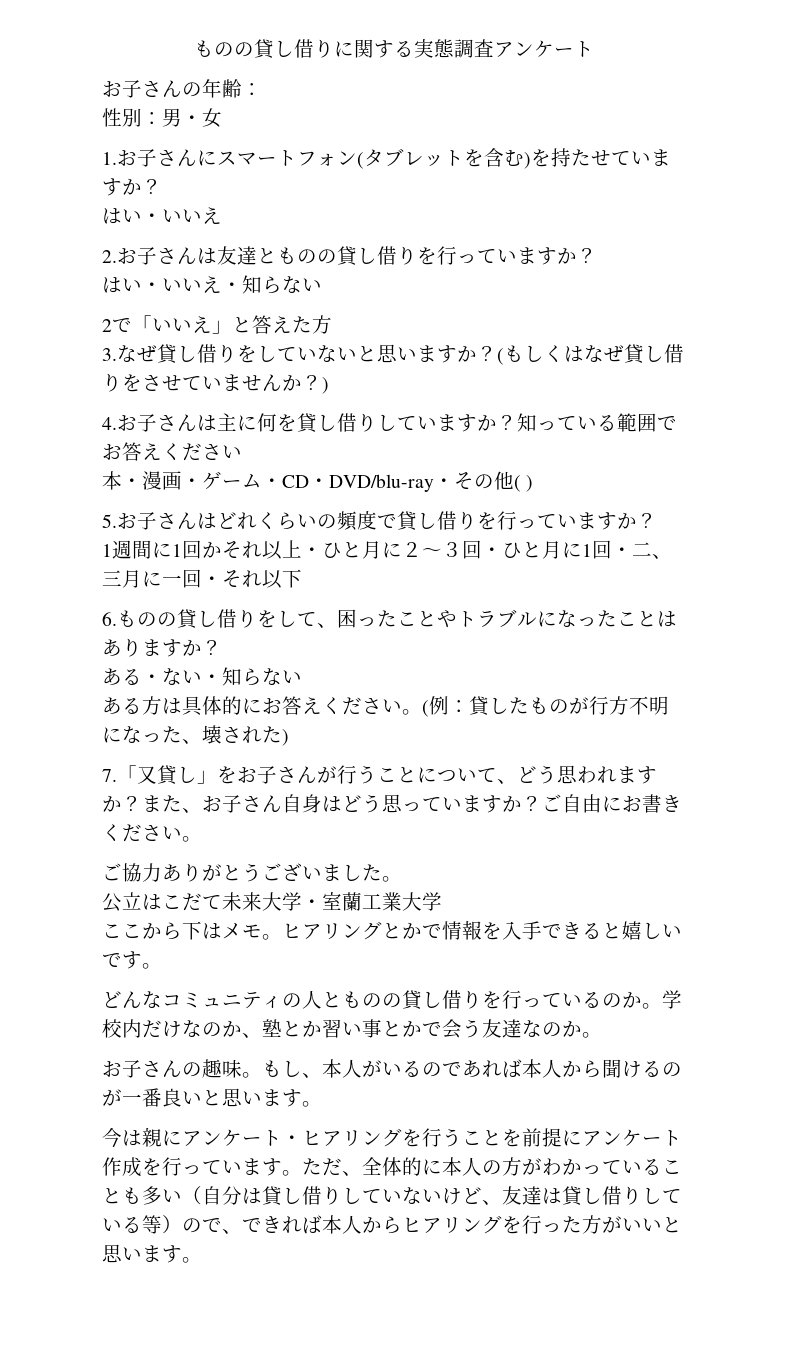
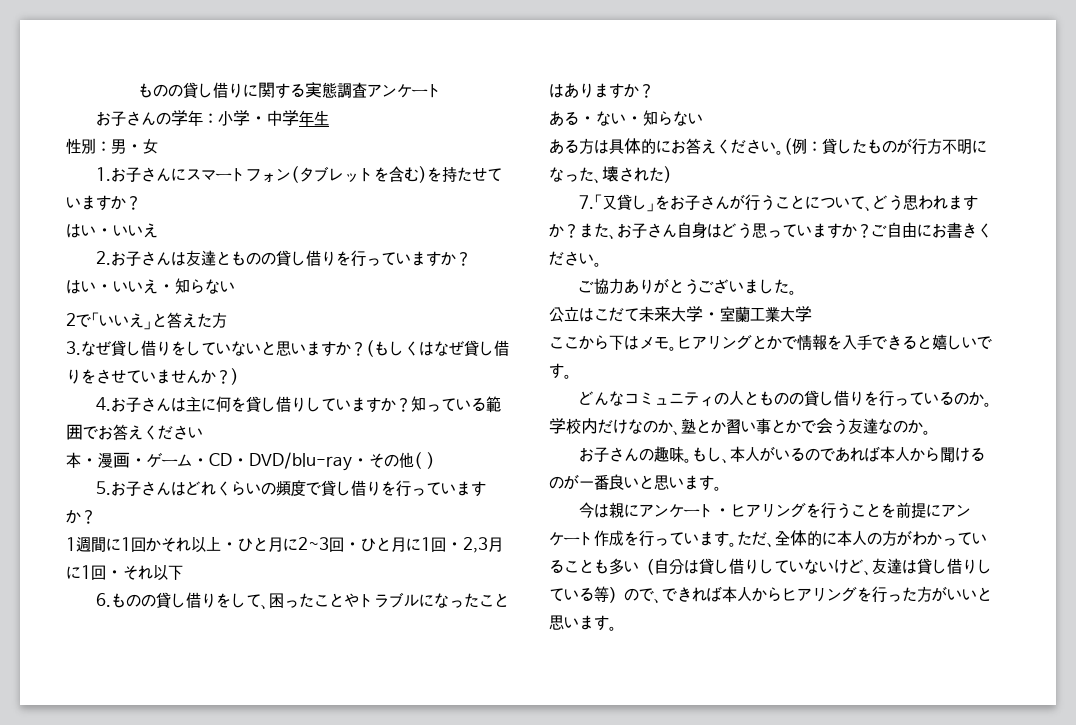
- お子さんの年齢：
+ お子さんの学年：小学・中学年生
- 1週間に1回かそれ以上・ひと月に２〜３回・ひと月に1回・二、三月に一回・それ以下
+ 1週間に1回かそれ以上・ひと月に2~3回・ひと月に1回・2,3月に1回・それ以下

